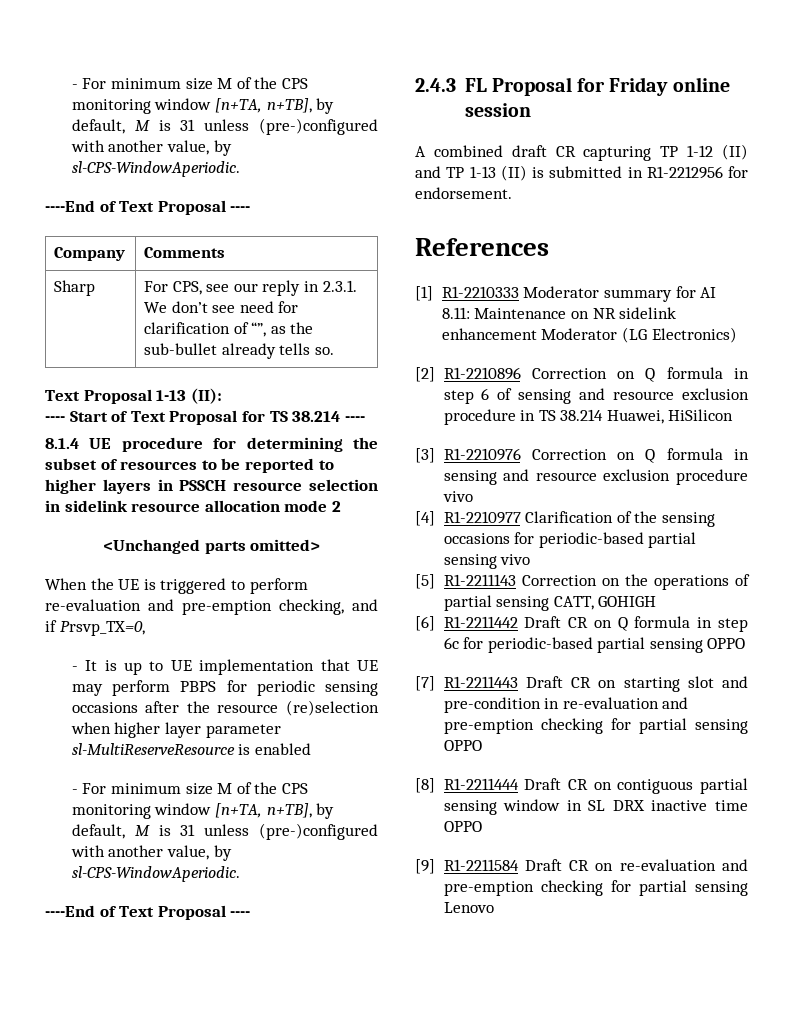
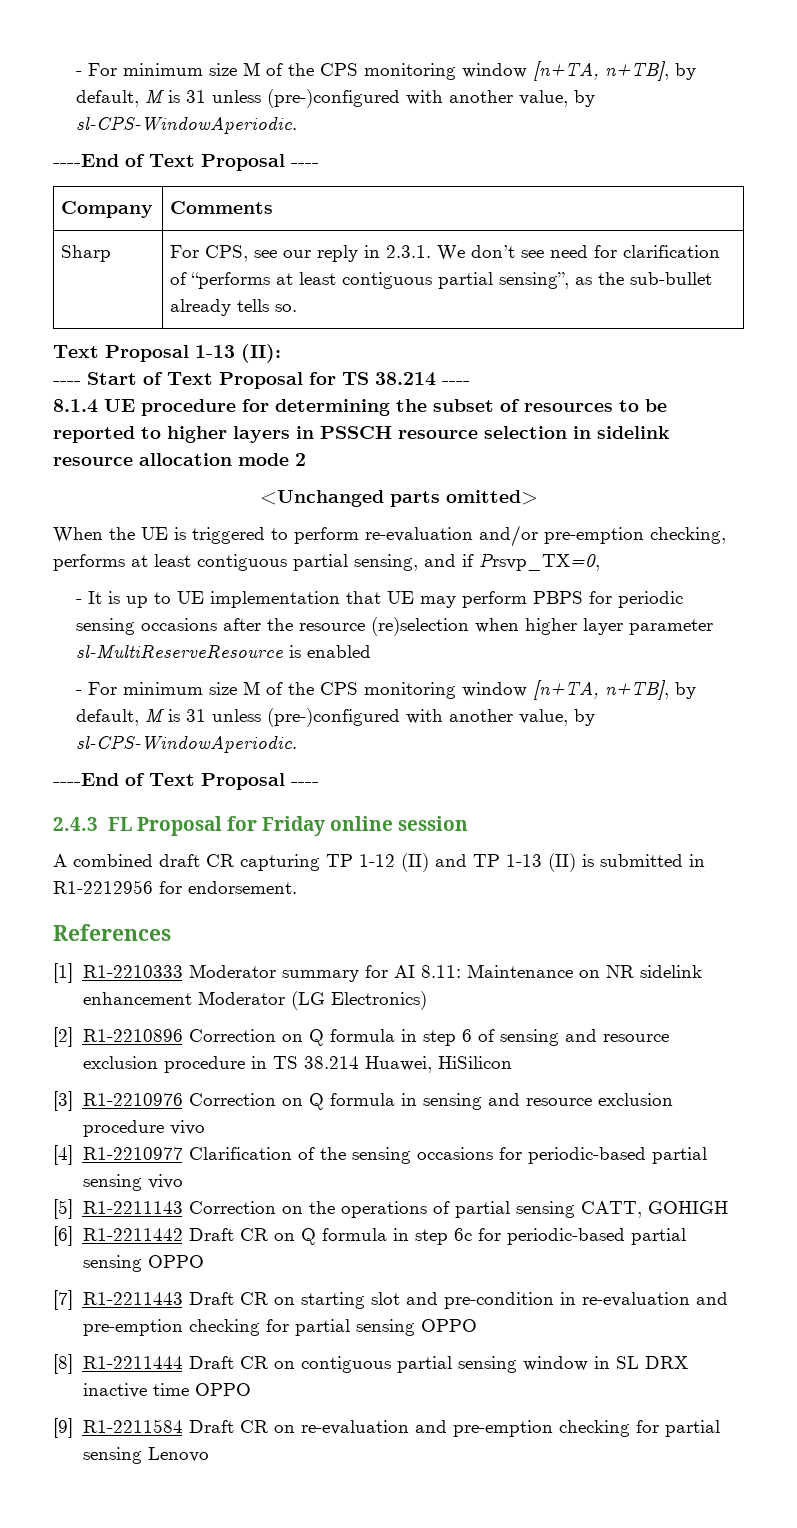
- Sharp | For CPS, see our reply in 2.3.1. We don’t see need for clarification of “”, as the sub-bullet already tells so.
+ Sharp | For CPS, see our reply in 2.3.1. We don’t see need for clarification of “performs at least contiguous partial sensing”, as the sub-bullet already tells so.
- When the UE is triggered to perform re-evaluation and pre-emption checking, and if Prsvp_TX=0,
+ When the UE is triggered to perform re-evaluation and/or pre-emption checking, performs at least contiguous partial sensing, and if Prsvp_TX=0,

